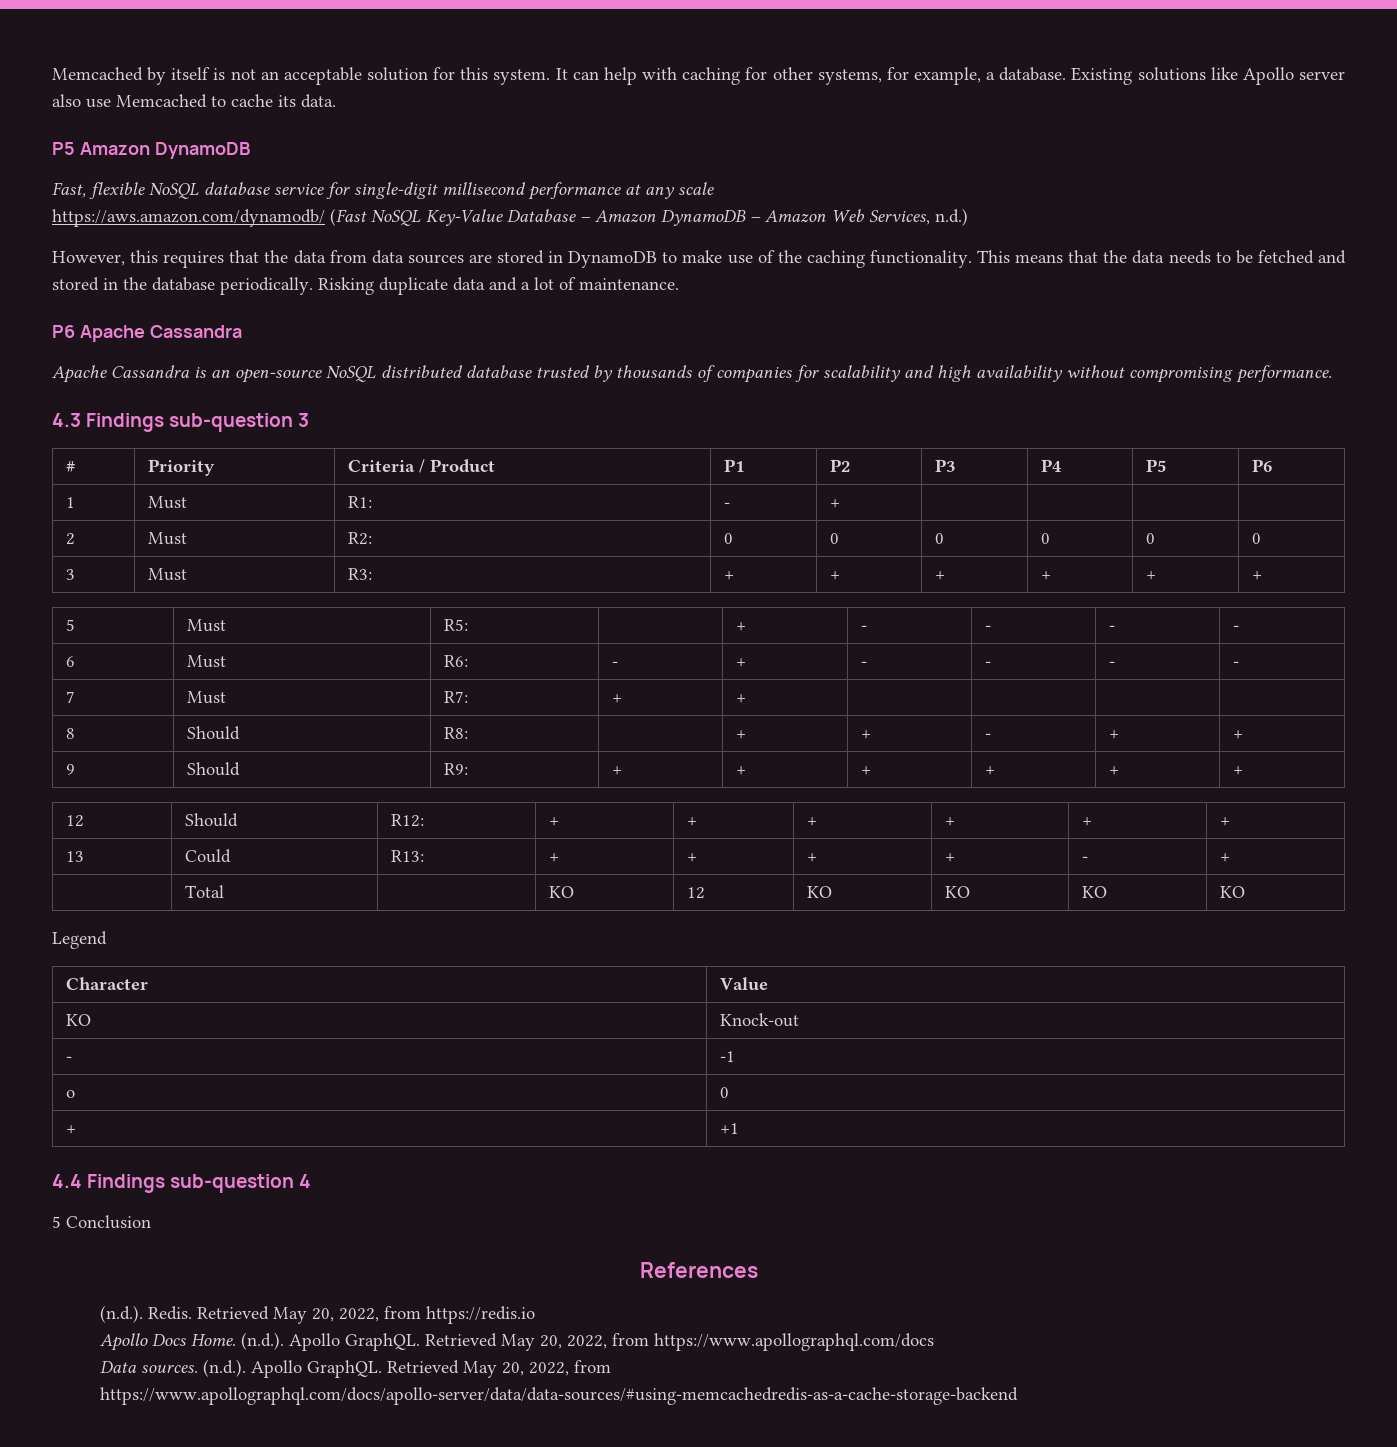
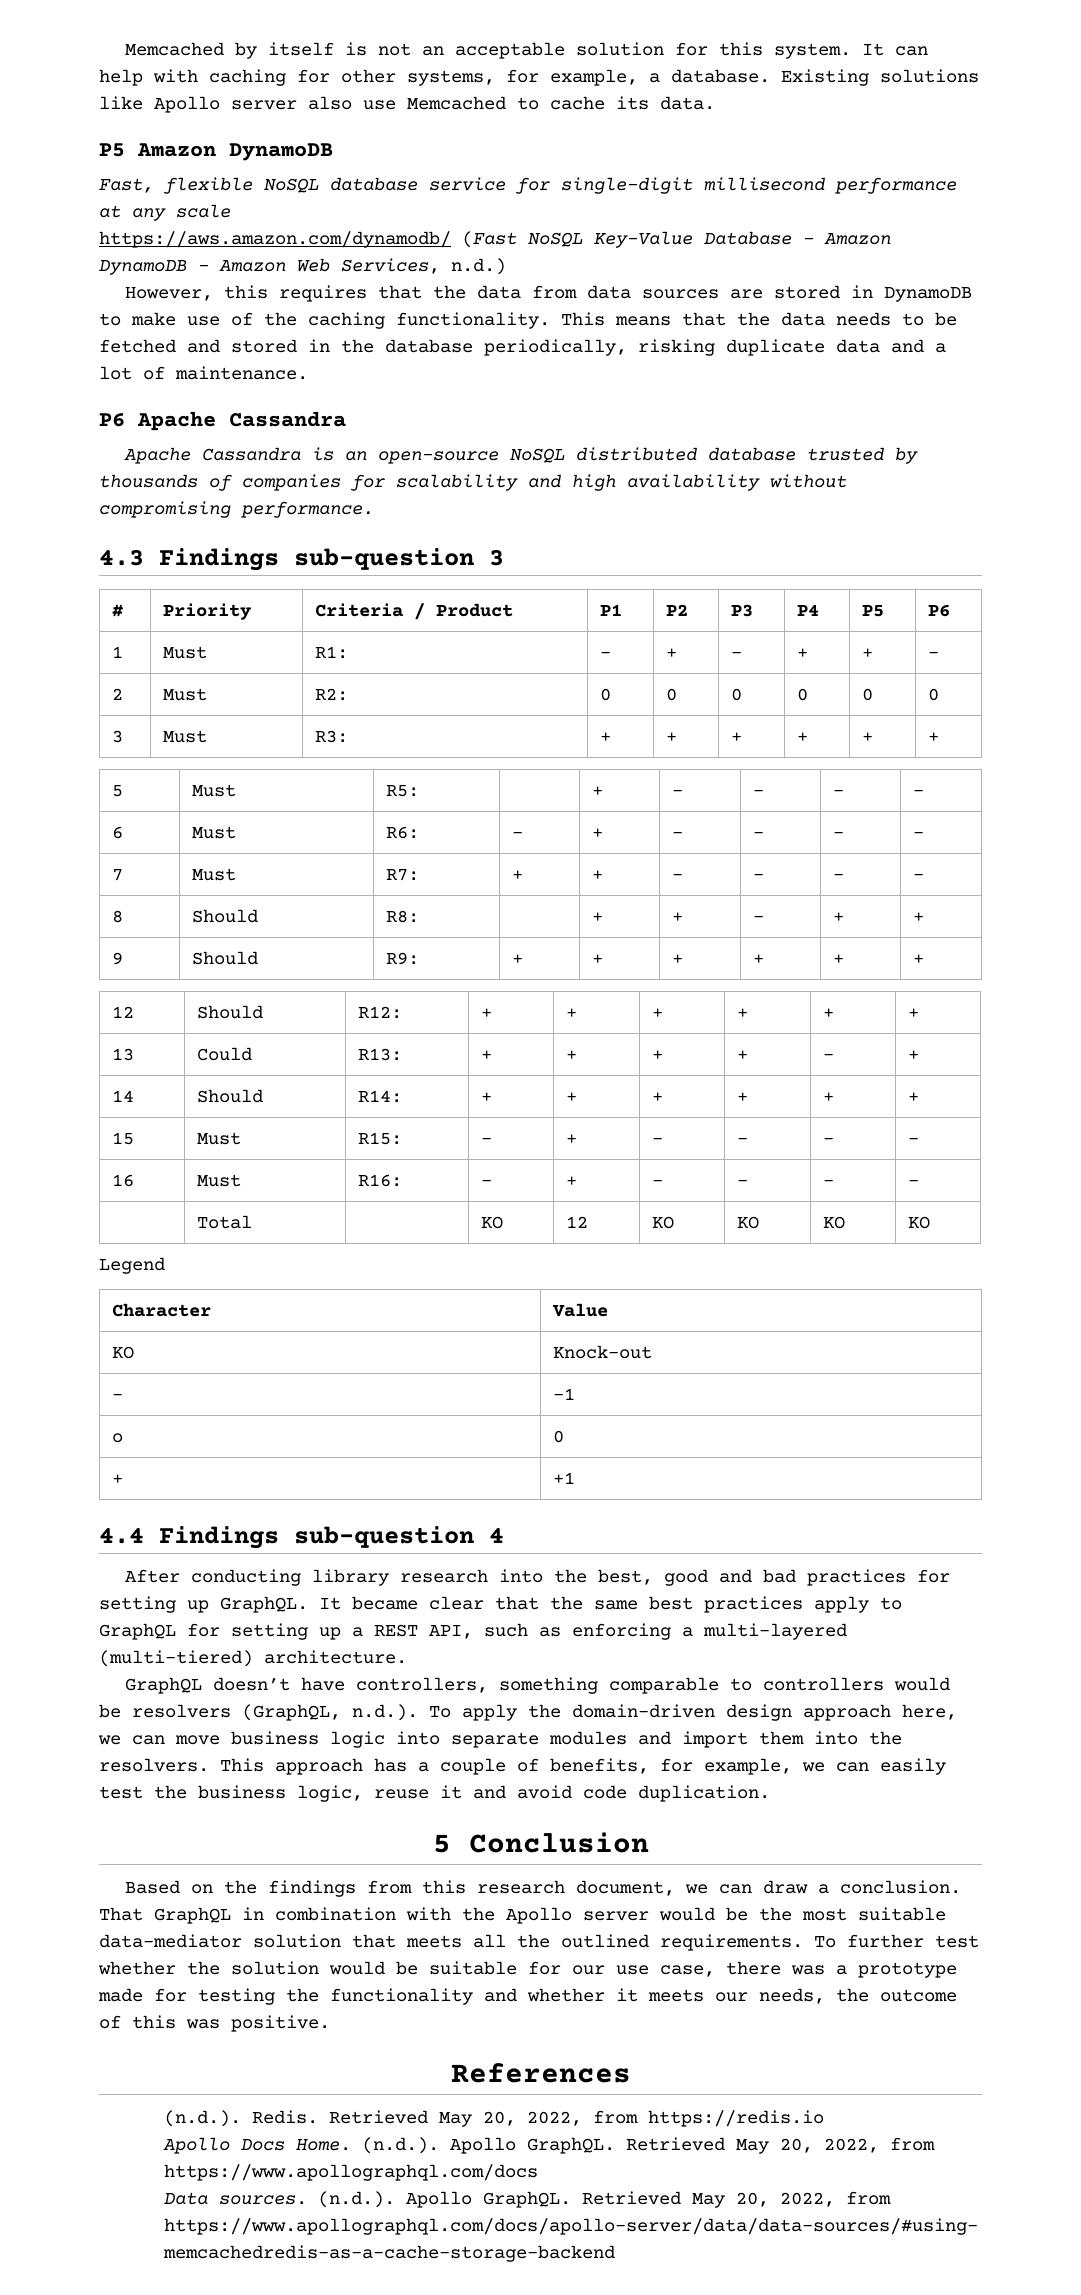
- This means that the data needs to be fetched and stored in the database periodically. Risking duplicate data and a lot of maintenance.
+ This means that the data needs to be fetched and stored in the database periodically, risking duplicate data and a lot of maintenance.
- 1 | Must | R1: | - | + | | | |
+ 1 | Must | R1: | - | + | - | + | + | -
- 7 | Must | R7: | + | + | | | |
+ 7 | Must | R7: | + | + | - | - | - | -
+ 14 | Should | R14: | + | + | + | + | + | +
+ 15 | Must | R15: | - | + | - | - | - | -
+ 16 | Must | R16: | - | + | - | - | - | -
+ After conducting library research into the best, good and bad practices for setting up GraphQL. It became clear that the same best practices apply to GraphQL for setting up a REST API, such as enforcing a multi-layered (multi-tiered) architecture.
+ GraphQL doesn’t have controllers, something comparable to controllers would be resolvers (GraphQL, n.d.). To apply the domain-driven design approach here, we can move business logic into separate modules and import them into the resolvers. This approach has a couple of benefits, for example, we can easily test the business logic, reuse it and avoid code duplication.
  5 Conclusion
+ Based on the findings from this research document, we can draw a conclusion. That GraphQL in combination with the Apollo server would be the most suitable data-mediator solution that meets all the outlined requirements. To further test whether the solution would be suitable for our use case, there was a prototype made for testing the functionality and whether it meets our needs, the outcome of this was positive.

